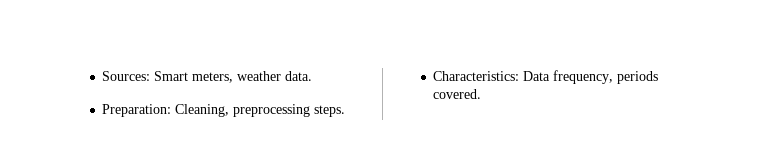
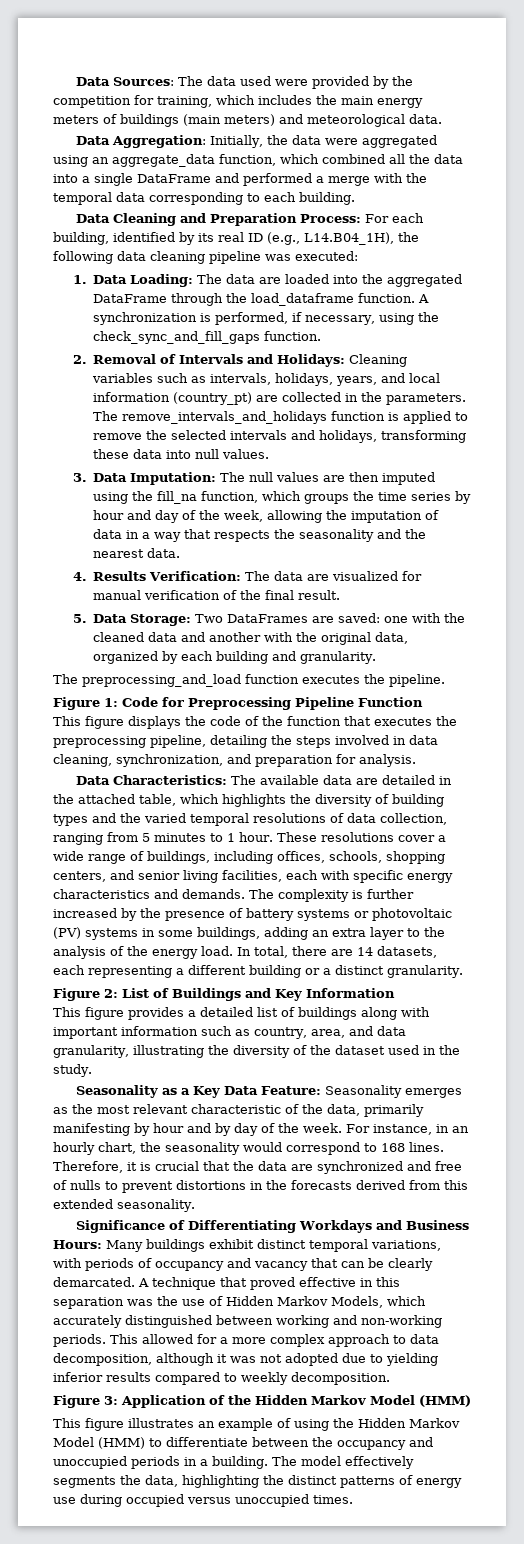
- Sources: Smart meters, weather data.
- Preparation: Cleaning, preprocessing steps.
- Characteristics: Data frequency, periods covered.
+ Data Sources: The data used were provided by the competition for training, which includes the main energy meters of buildings (main meters) and meteorological data.
+ Data Aggregation: Initially, the data were aggregated using an aggregate_data function, which combined all the data into a single DataFrame and performed a merge with the temporal data corresponding to each building.
+ Data Cleaning and Preparation Process: For each building, identified by its real ID (e.g., L14.B04_1H), the following data cleaning pipeline was executed:
+ 1. Data Loading: The data are loaded into the aggregated DataFrame through the load_dataframe function. A synchronization is performed, if necessary, using the check_sync_and_fill_gaps function.
+ 2. Removal of Intervals and Holidays: Cleaning variables such as intervals, holidays, years, and local information (country_pt) are collected in the parameters. The remove_intervals_and_holidays function is applied to remove the selected intervals and holidays, transforming these data into null values.
+ 3. Data Imputation: The null values are then imputed using the fill_na function, which groups the time series by hour and day of the week, allowing the imputation of data in a way that respects the seasonality and the nearest data.
+ 4. Results Verification: The data are visualized for manual verification of the final result.
+ 5. Data Storage: Two DataFrames are saved: one with the cleaned data and another with the original data, organized by each building and granularity.
+ The preprocessing_and_load function executes the pipeline.
+ Figure 1: Code for Preprocessing Pipeline Function
+ This figure displays the code of the function that executes the preprocessing pipeline, detailing the steps involved in data cleaning, synchronization, and preparation for analysis.
+ Data Characteristics: The available data are detailed in the attached table, which highlights the diversity of building types and the varied temporal resolutions of data collection, ranging from 5 minutes to 1 hour. These resolutions cover a wide range of buildings, including offices, schools, shopping centers, and senior living facilities, each with specific energy characteristics and demands. The complexity is further increased by the presence of battery systems or photovoltaic (PV) systems in some buildings, adding an extra layer to the analysis of the energy load. In total, there are 14 datasets, each representing a different building or a distinct granularity.
+ Figure 2: List of Buildings and Key Information
+ This figure provides a detailed list of buildings along with important information such as country, area, and data granularity, illustrating the diversity of the dataset used in the study.
+ Seasonality as a Key Data Feature: Seasonality emerges as the most relevant characteristic of the data, primarily manifesting by hour and by day of the week. For instance, in an hourly chart, the seasonality would correspond to 168 lines. Therefore, it is crucial that the data are synchronized and free of nulls to prevent distortions in the forecasts derived from this extended seasonality.
+ Significance of Differentiating Workdays and Business Hours: Many buildings exhibit distinct temporal variations, with periods of occupancy and vacancy that can be clearly demarcated. A technique that proved effective in this separation was the use of Hidden Markov Models, which accurately distinguished between working and non-working periods. This allowed for a more complex approach to data decomposition, although it was not adopted due to yielding inferior results compared to weekly decomposition.
+ Figure 3: Application of the Hidden Markov Model (HMM)
+ This figure illustrates an example of using the Hidden Markov Model (HMM) to differentiate between the occupancy and unoccupied periods in a building. The model effectively segments the data, highlighting the distinct patterns of energy use during occupied versus unoccupied times.

